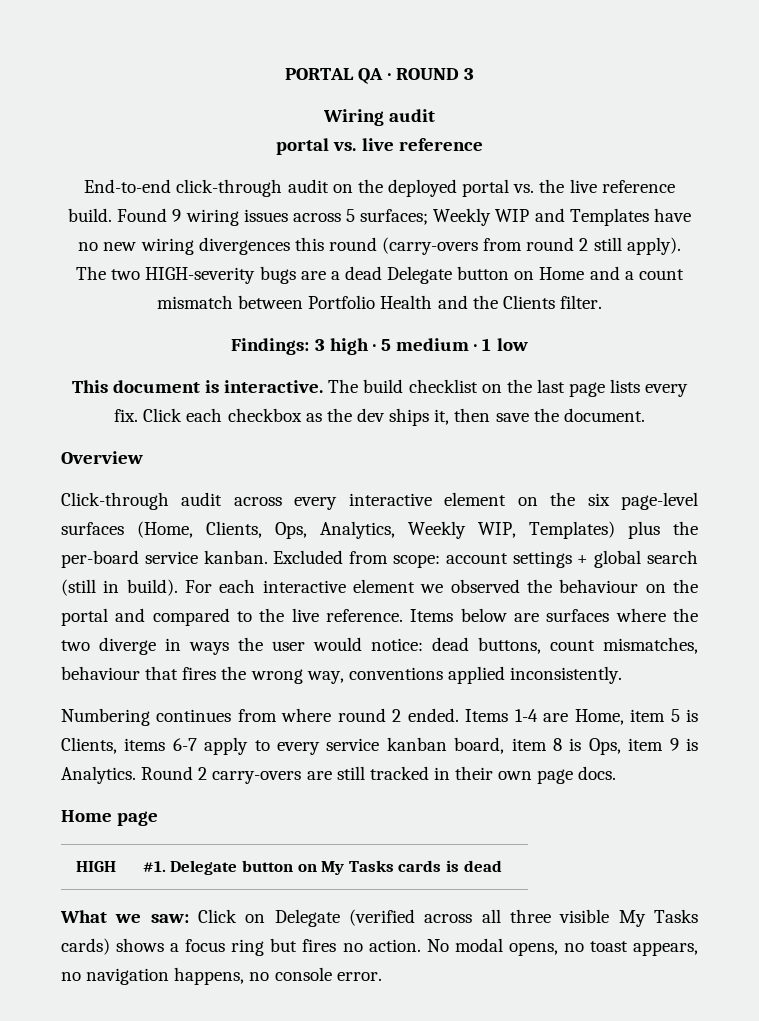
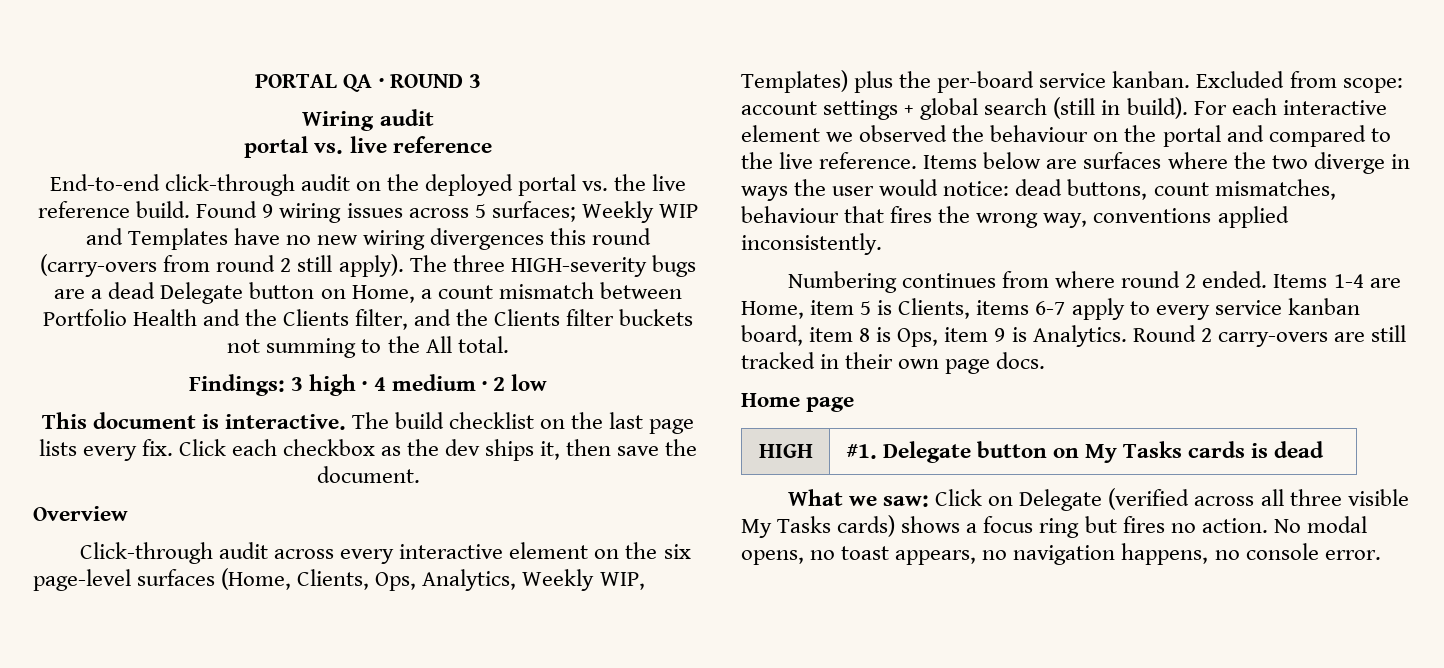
- The two HIGH-severity bugs are a dead Delegate button on Home and a count mismatch between Portfolio Health and the Clients filter.
+ The three HIGH-severity bugs are a dead Delegate button on Home, a count mismatch between Portfolio Health and the Clients filter, and the Clients filter buckets not summing to the All total.
- Findings: 3 high · 5 medium · 1 low
+ Findings: 3 high · 4 medium · 2 low

